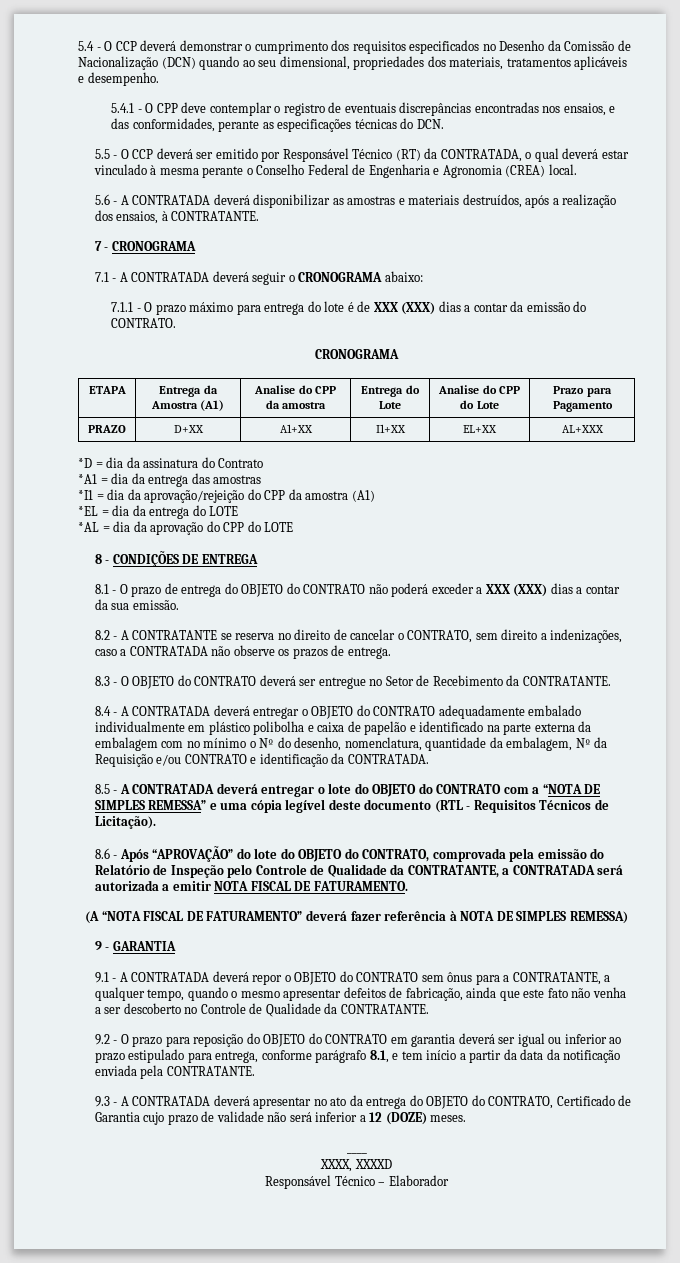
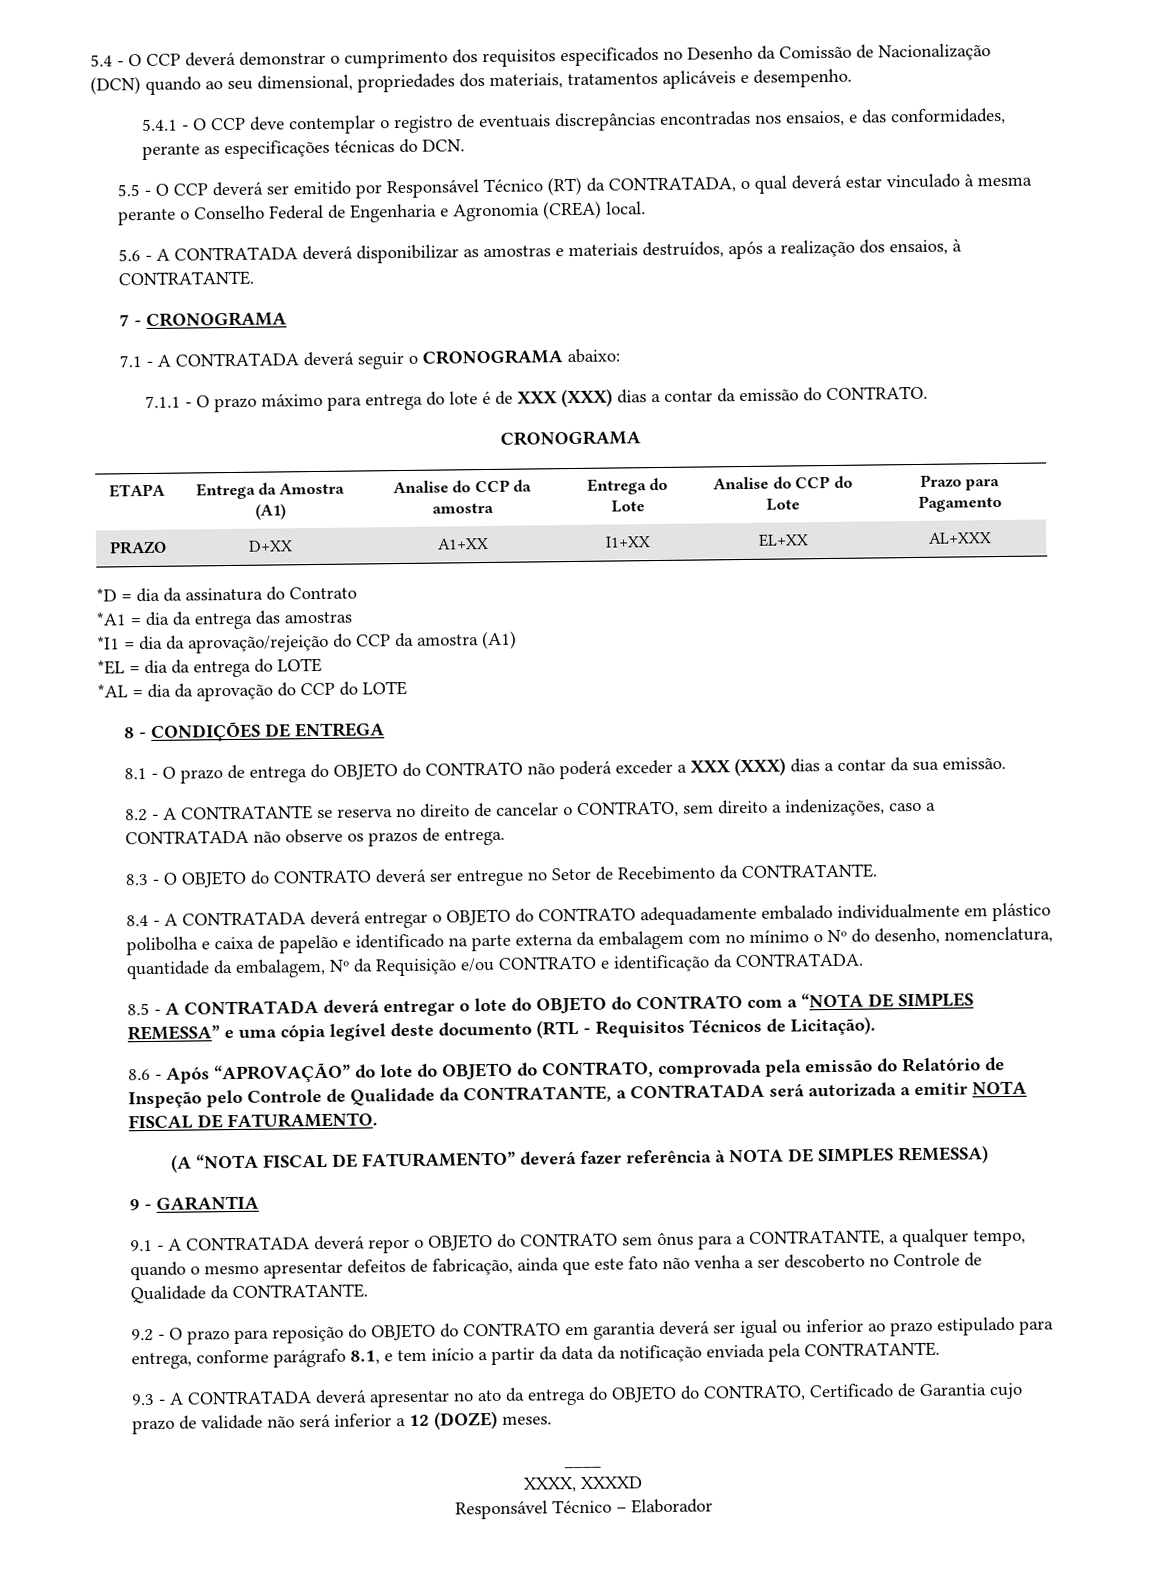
- 5.4.1 - O CPP deve contemplar o registro de eventuais discrepâncias encontradas nos ensaios, e das conformidades, perante as especificações técnicas do DCN.
+ 5.4.1 - O CCP deve contemplar o registro de eventuais discrepâncias encontradas nos ensaios, e das conformidades, perante as especificações técnicas do DCN.
- ETAPA | Entrega da Amostra (A1) | Analise do CPP da amostra | Entrega do Lote | Analise do CPP do Lote | Prazo para Pagamento
+ ETAPA | Entrega da Amostra (A1) | Analise do CCP da amostra | Entrega do Lote | Analise do CCP do Lote | Prazo para Pagamento
- *I1 = dia da aprovação/rejeição do CPP da amostra (A1)
+ *I1 = dia da aprovação/rejeição do CCP da amostra (A1)
- *AL = dia da aprovação do CPP do LOTE
+ *AL = dia da aprovação do CCP do LOTE

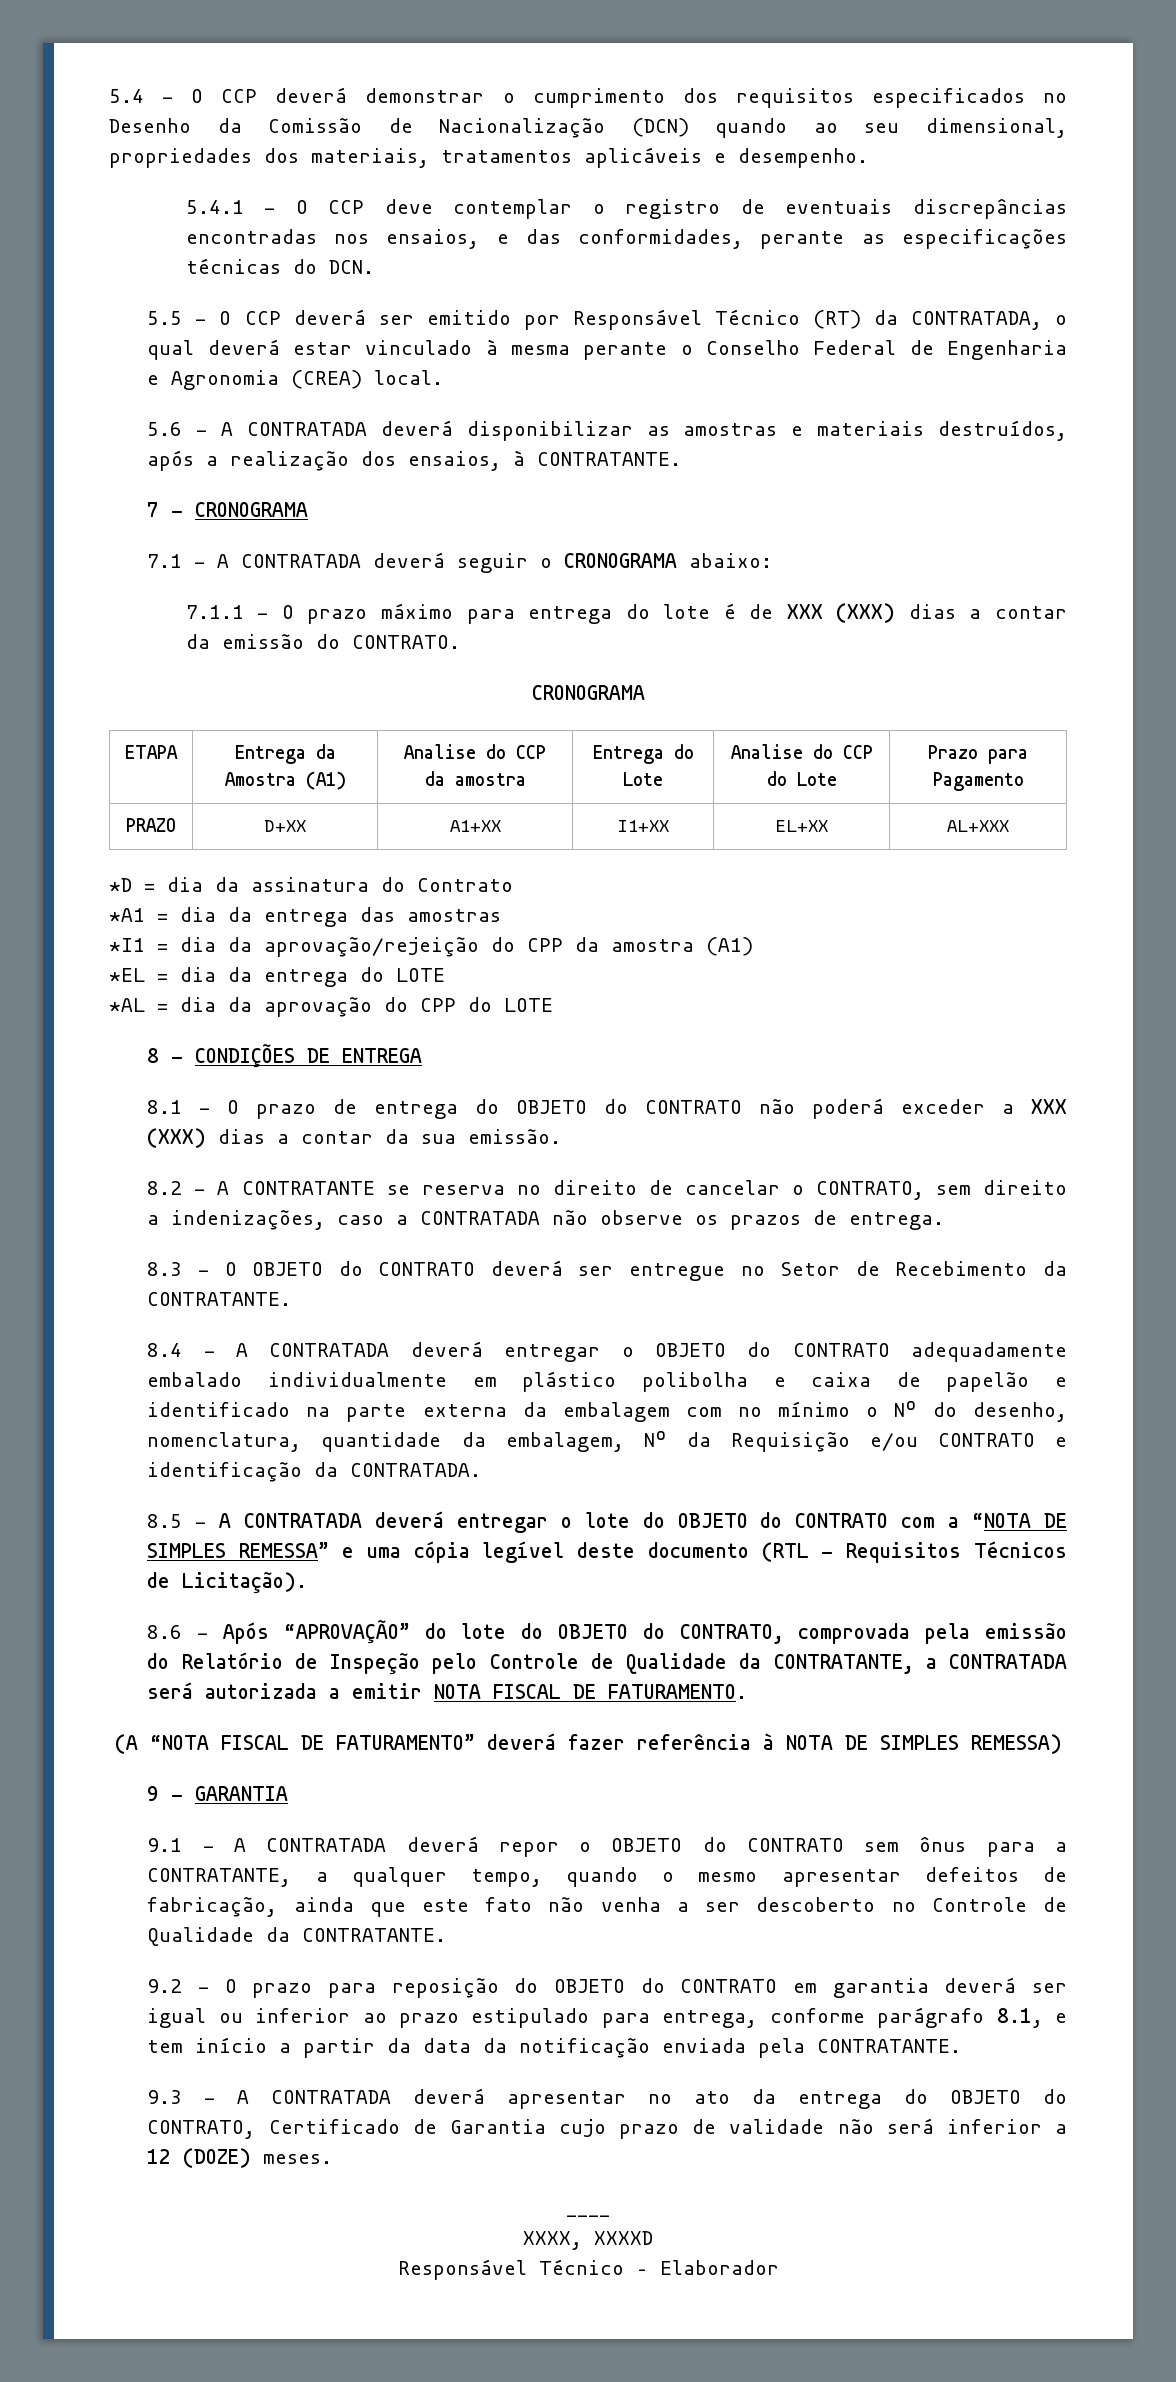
- *I1 = dia da aprovação/rejeição do CCP da amostra (A1)
+ *I1 = dia da aprovação/rejeição do CPP da amostra (A1)
- *AL = dia da aprovação do CCP do LOTE
+ *AL = dia da aprovação do CPP do LOTE

